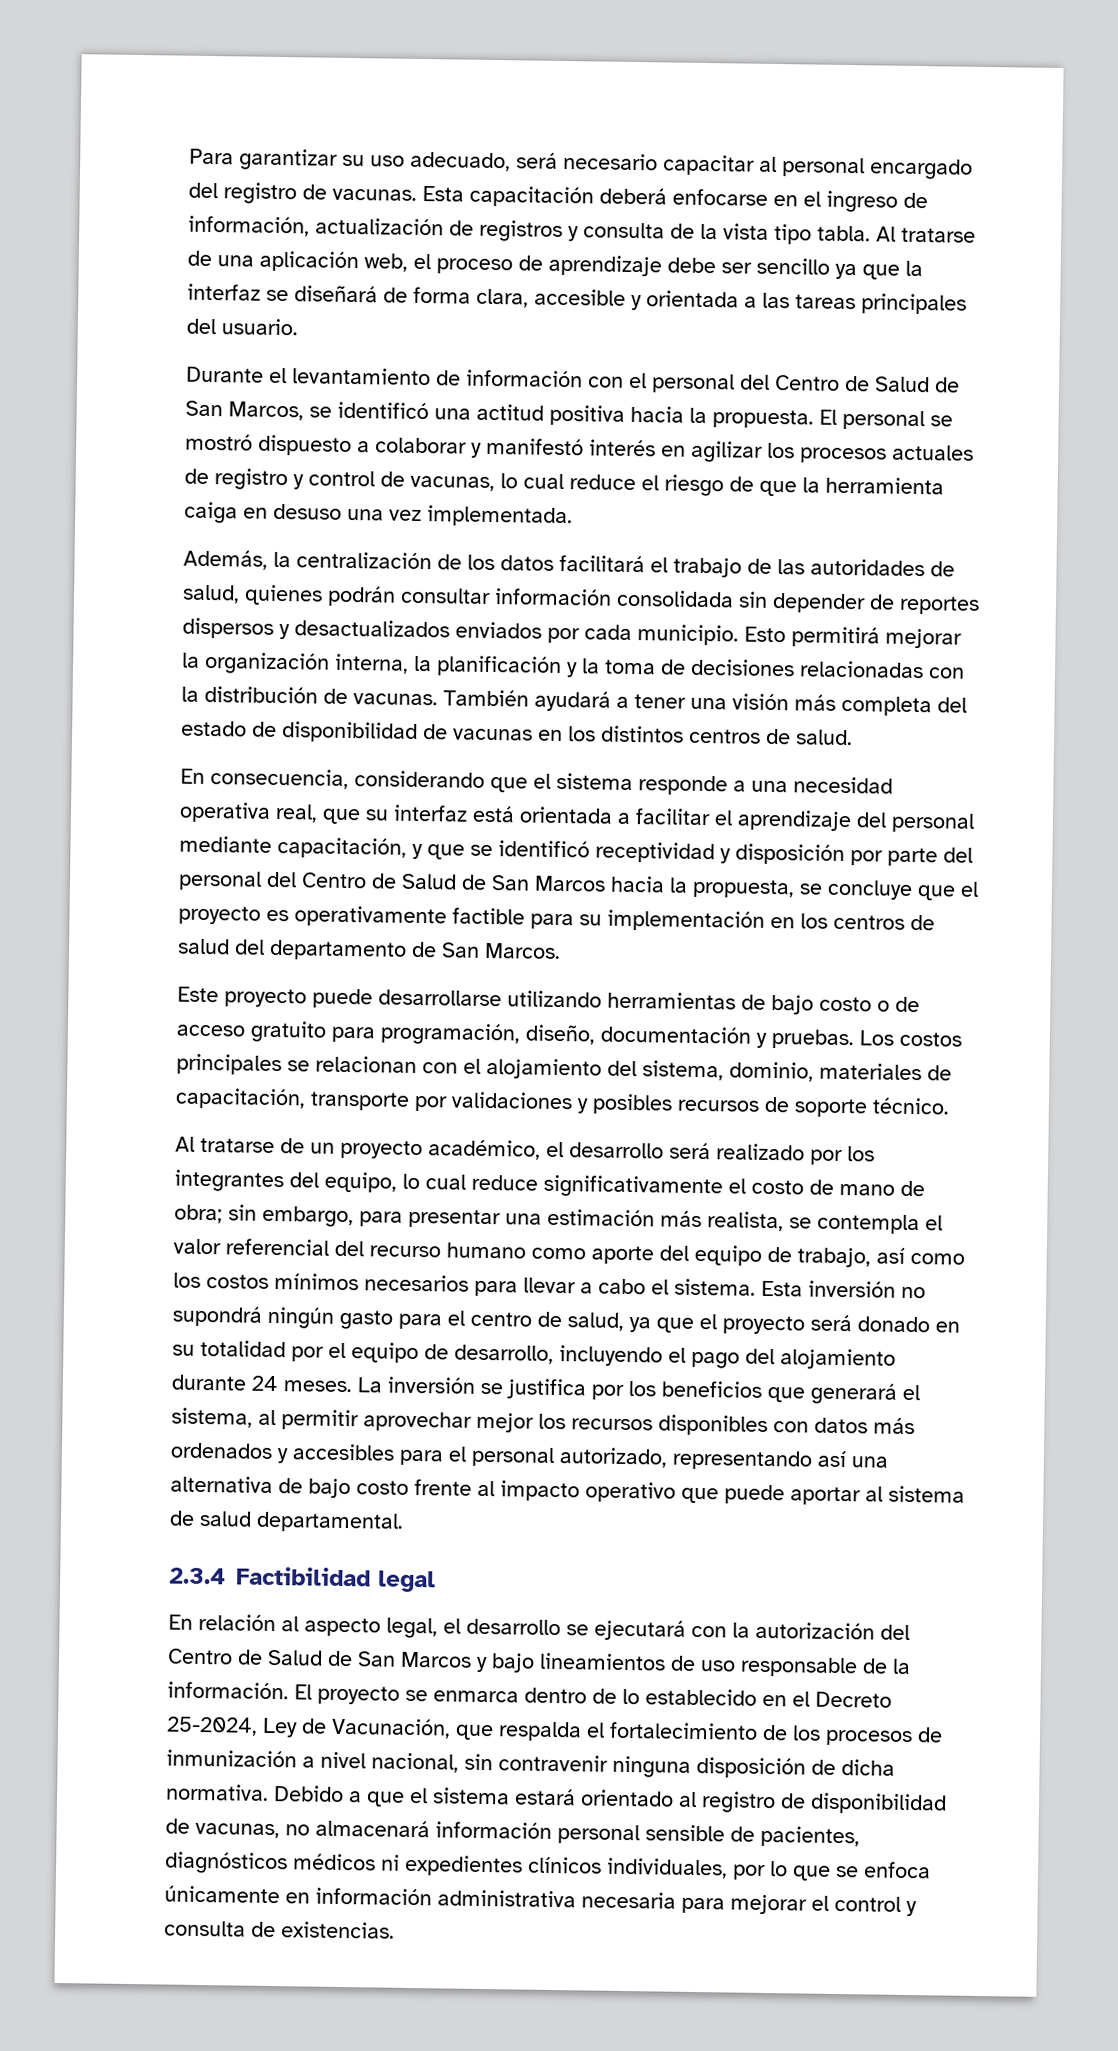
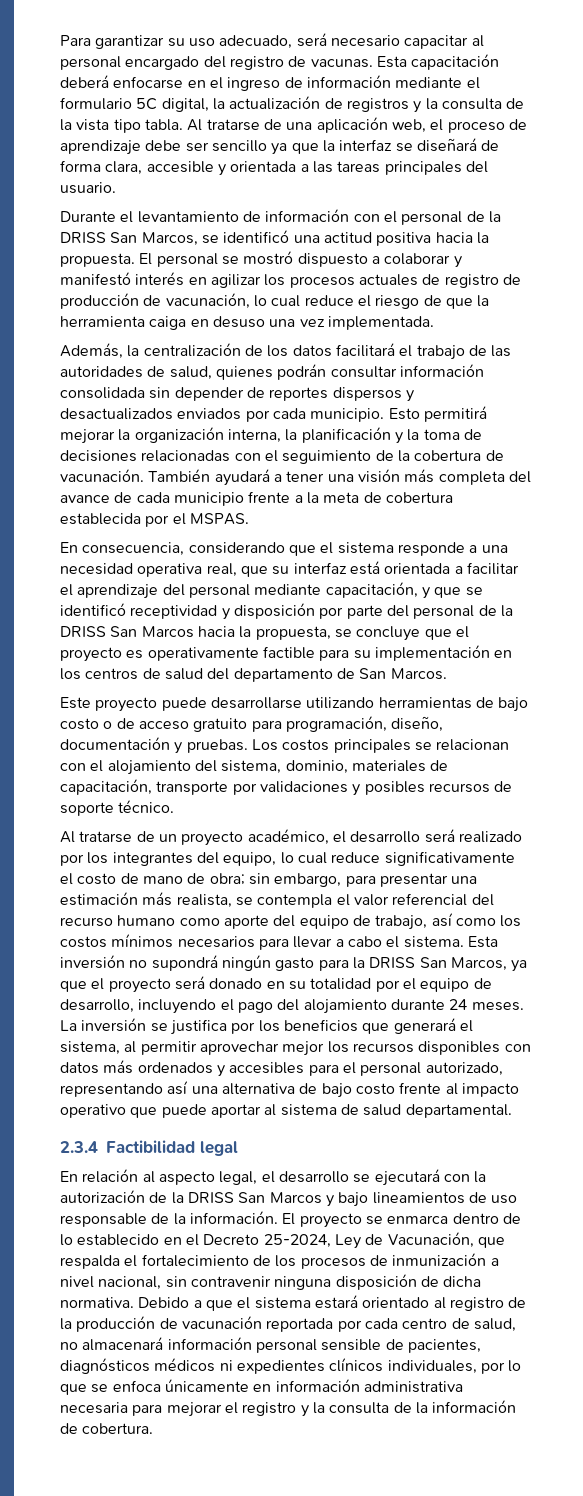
- Esta capacitación deberá enfocarse en el ingreso de información, actualización de registros y consulta de la vista tipo tabla.
+ Esta capacitación deberá enfocarse en el ingreso de información mediante el formulario 5C digital, la actualización de registros y la consulta de la vista tipo tabla.
- Durante el levantamiento de información con el personal del Centro de Salud de San Marcos, se identificó una actitud positiva hacia la propuesta.
+ Durante el levantamiento de información con el personal de la DRISS San Marcos, se identificó una actitud positiva hacia la propuesta.
- El personal se mostró dispuesto a colaborar y manifestó interés en agilizar los procesos actuales de registro y control de vacunas, lo cual reduce el riesgo de que la herramienta caiga en desuso una vez implementada.
+ El personal se mostró dispuesto a colaborar y manifestó interés en agilizar los procesos actuales de registro de producción de vacunación, lo cual reduce el riesgo de que la herramienta caiga en desuso una vez implementada.
- Esto permitirá mejorar la organización interna, la planificación y la toma de decisiones relacionadas con la distribución de vacunas.
+ Esto permitirá mejorar la organización interna, la planificación y la toma de decisiones relacionadas con el seguimiento de la cobertura de vacunación.
- También ayudará a tener una visión más completa del estado de disponibilidad de vacunas en los distintos centros de salud.
+ También ayudará a tener una visión más completa del avance de cada municipio frente a la meta de cobertura establecida por el MSPAS.
- En consecuencia, considerando que el sistema responde a una necesidad operativa real, que su interfaz está orientada a facilitar el aprendizaje del personal mediante capacitación, y que se identificó receptividad y disposición por parte del personal del Centro de Salud de San Marcos hacia la propuesta, se concluye que el proyecto es operativamente factible para su implementación en los centros de salud del departamento de San Marcos.
+ En consecuencia, considerando que el sistema responde a una necesidad operativa real, que su interfaz está orientada a facilitar el aprendizaje del personal mediante capacitación, y que se identificó receptividad y disposición por parte del personal de la DRISS San Marcos hacia la propuesta, se concluye que el proyecto es operativamente factible para su implementación en los centros de salud del departamento de San Marcos.
- Esta inversión no supondrá ningún gasto para el centro de salud, ya que el proyecto será donado en su totalidad por el equipo de desarrollo, incluyendo el pago del alojamiento durante 24 meses.
+ Esta inversión no supondrá ningún gasto para la DRISS San Marcos, ya que el proyecto será donado en su totalidad por el equipo de desarrollo, incluyendo el pago del alojamiento durante 24 meses.
- En relación al aspecto legal, el desarrollo se ejecutará con la autorización del Centro de Salud de San Marcos y bajo lineamientos de uso responsable de la información.
+ En relación al aspecto legal, el desarrollo se ejecutará con la autorización de la DRISS San Marcos y bajo lineamientos de uso responsable de la información.
- Debido a que el sistema estará orientado al registro de disponibilidad de vacunas, no almacenará información personal sensible de pacientes, diagnósticos médicos ni expedientes clínicos individuales, por lo que se enfoca únicamente en información administrativa necesaria para mejorar el control y consulta de existencias.
+ Debido a que el sistema estará orientado al registro de la producción de vacunación reportada por cada centro de salud, no almacenará información personal sensible de pacientes, diagnósticos médicos ni expedientes clínicos individuales, por lo que se enfoca únicamente en información administrativa necesaria para mejorar el registro y la consulta de la información de cobertura.

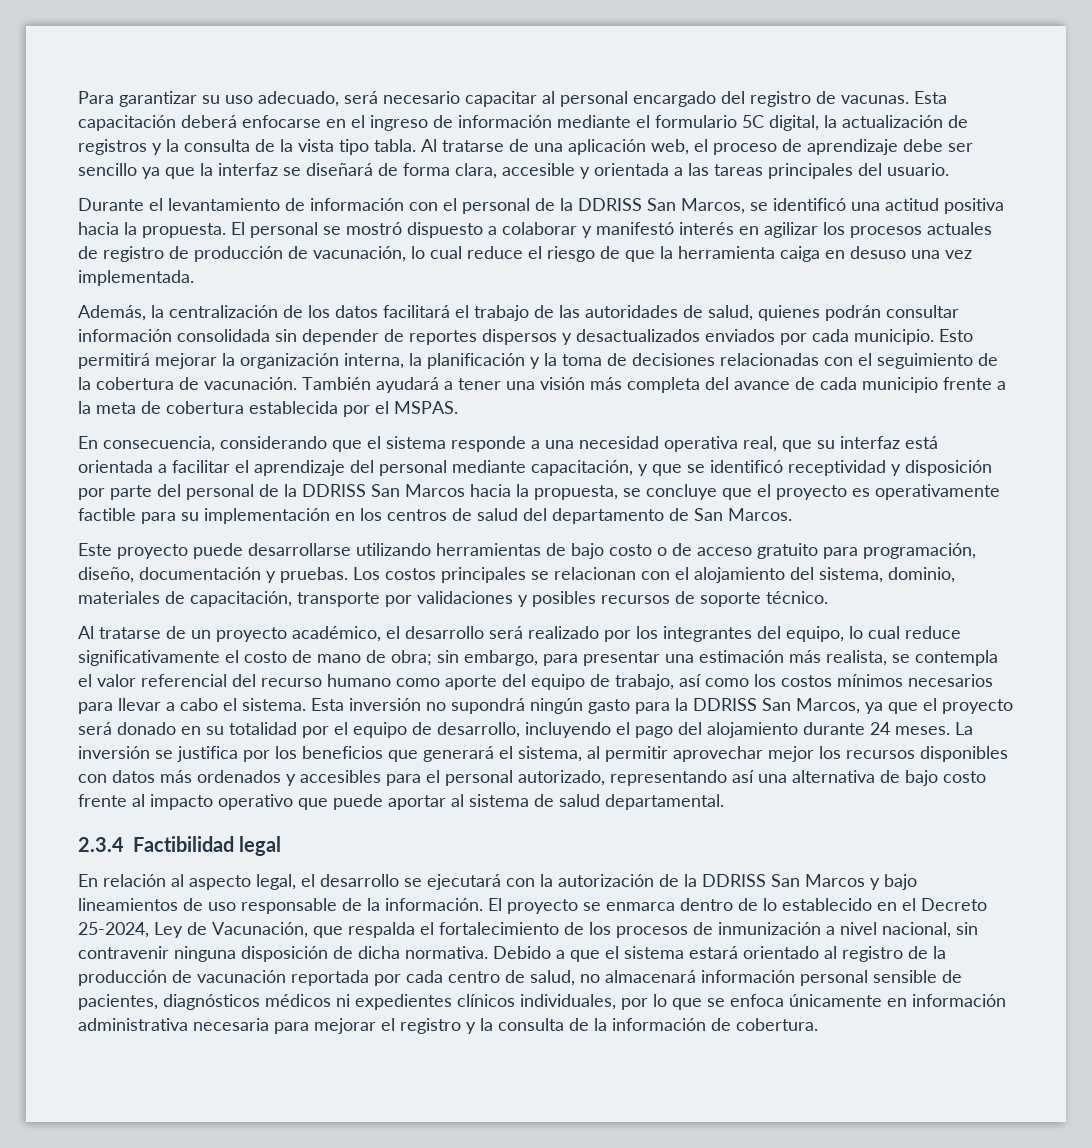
- Durante el levantamiento de información con el personal de la DRISS San Marcos, se identificó una actitud positiva hacia la propuesta.
+ Durante el levantamiento de información con el personal de la DDRISS San Marcos, se identificó una actitud positiva hacia la propuesta.
- En consecuencia, considerando que el sistema responde a una necesidad operativa real, que su interfaz está orientada a facilitar el aprendizaje del personal mediante capacitación, y que se identificó receptividad y disposición por parte del personal de la DRISS San Marcos hacia la propuesta, se concluye que el proyecto es operativamente factible para su implementación en los centros de salud del departamento de San Marcos.
+ En consecuencia, considerando que el sistema responde a una necesidad operativa real, que su interfaz está orientada a facilitar el aprendizaje del personal mediante capacitación, y que se identificó receptividad y disposición por parte del personal de la DDRISS San Marcos hacia la propuesta, se concluye que el proyecto es operativamente factible para su implementación en los centros de salud del departamento de San Marcos.
- Esta inversión no supondrá ningún gasto para la DRISS San Marcos, ya que el proyecto será donado en su totalidad por el equipo de desarrollo, incluyendo el pago del alojamiento durante 24 meses.
+ Esta inversión no supondrá ningún gasto para la DDRISS San Marcos, ya que el proyecto será donado en su totalidad por el equipo de desarrollo, incluyendo el pago del alojamiento durante 24 meses.
- En relación al aspecto legal, el desarrollo se ejecutará con la autorización de la DRISS San Marcos y bajo lineamientos de uso responsable de la información.
+ En relación al aspecto legal, el desarrollo se ejecutará con la autorización de la DDRISS San Marcos y bajo lineamientos de uso responsable de la información.

